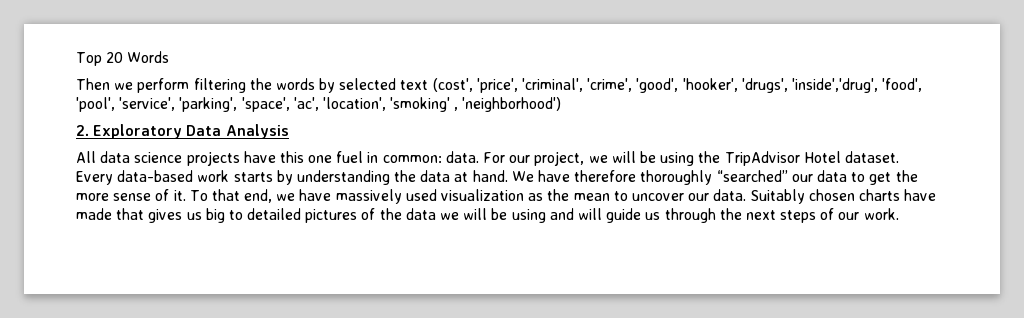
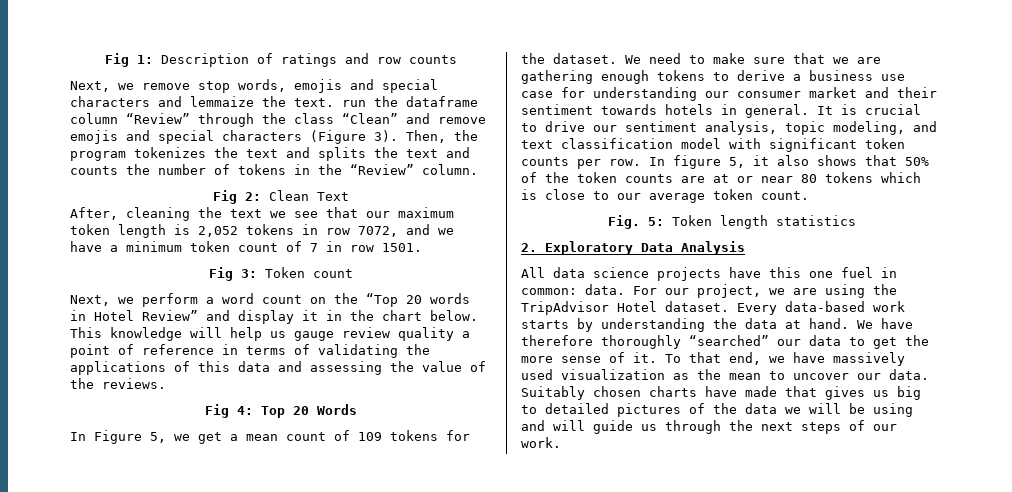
- Top 20 Words
- Then we perform filtering the words by selected text (cost', 'price', 'criminal', 'crime', 'good', 'hooker', 'drugs', 'inside','drug', 'food', 'pool', 'service', 'parking', 'space', 'ac', 'location', 'smoking' , 'neighborhood')
+ Fig 1: Description of ratings and row counts
+ Next, we remove stop words, emojis and special characters and lemmaize the text. run the dataframe column “Review” through the class “Clean” and remove emojis and special characters (Figure 3). Then, the program tokenizes the text and splits the text and counts the number of tokens in the “Review” column.
+ Fig 2: Clean Text
+ After, cleaning the text we see that our maximum token length is 2,052 tokens in row 7072, and we have a minimum token count of 7 in row 1501.
+ Fig 3: Token count
+ Next, we perform a word count on the “Top 20 words in Hotel Review” and display it in the chart below. This knowledge will help us gauge review quality a point of reference in terms of validating the applications of this data and assessing the value of the reviews.
+ Fig 4: Top 20 Words
+ In Figure 5, we get a mean count of 109 tokens for the dataset. We need to make sure that we are gathering enough tokens to derive a business use case for understanding our consumer market and their sentiment towards hotels in general. It is crucial to drive our sentiment analysis, topic modeling, and text classification model with significant token counts per row. In figure 5, it also shows that 50% of the token counts are at or near 80 tokens which is close to our average token count.
+ Fig. 5: Token length statistics
- For our project, we will be using the TripAdvisor Hotel dataset.
+ For our project, we are using the TripAdvisor Hotel dataset.

